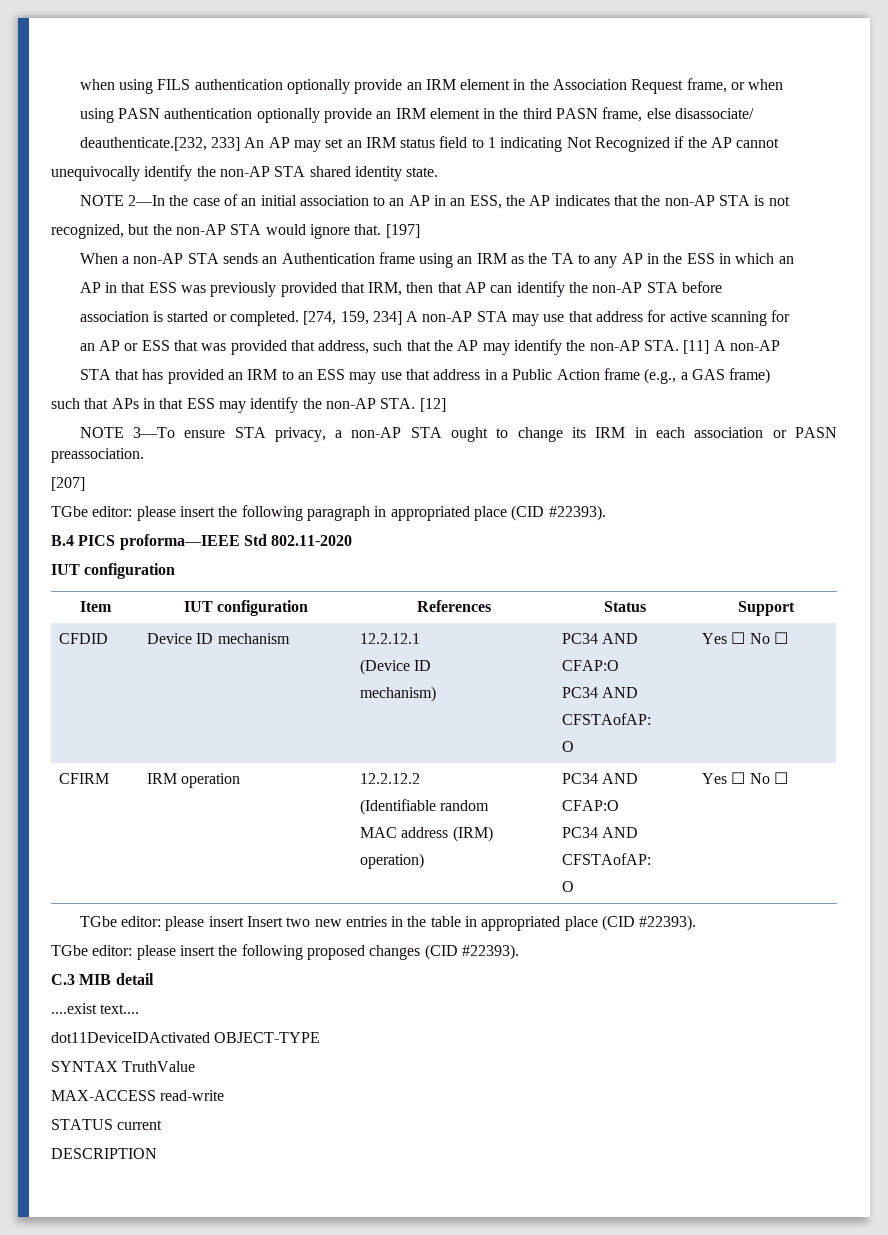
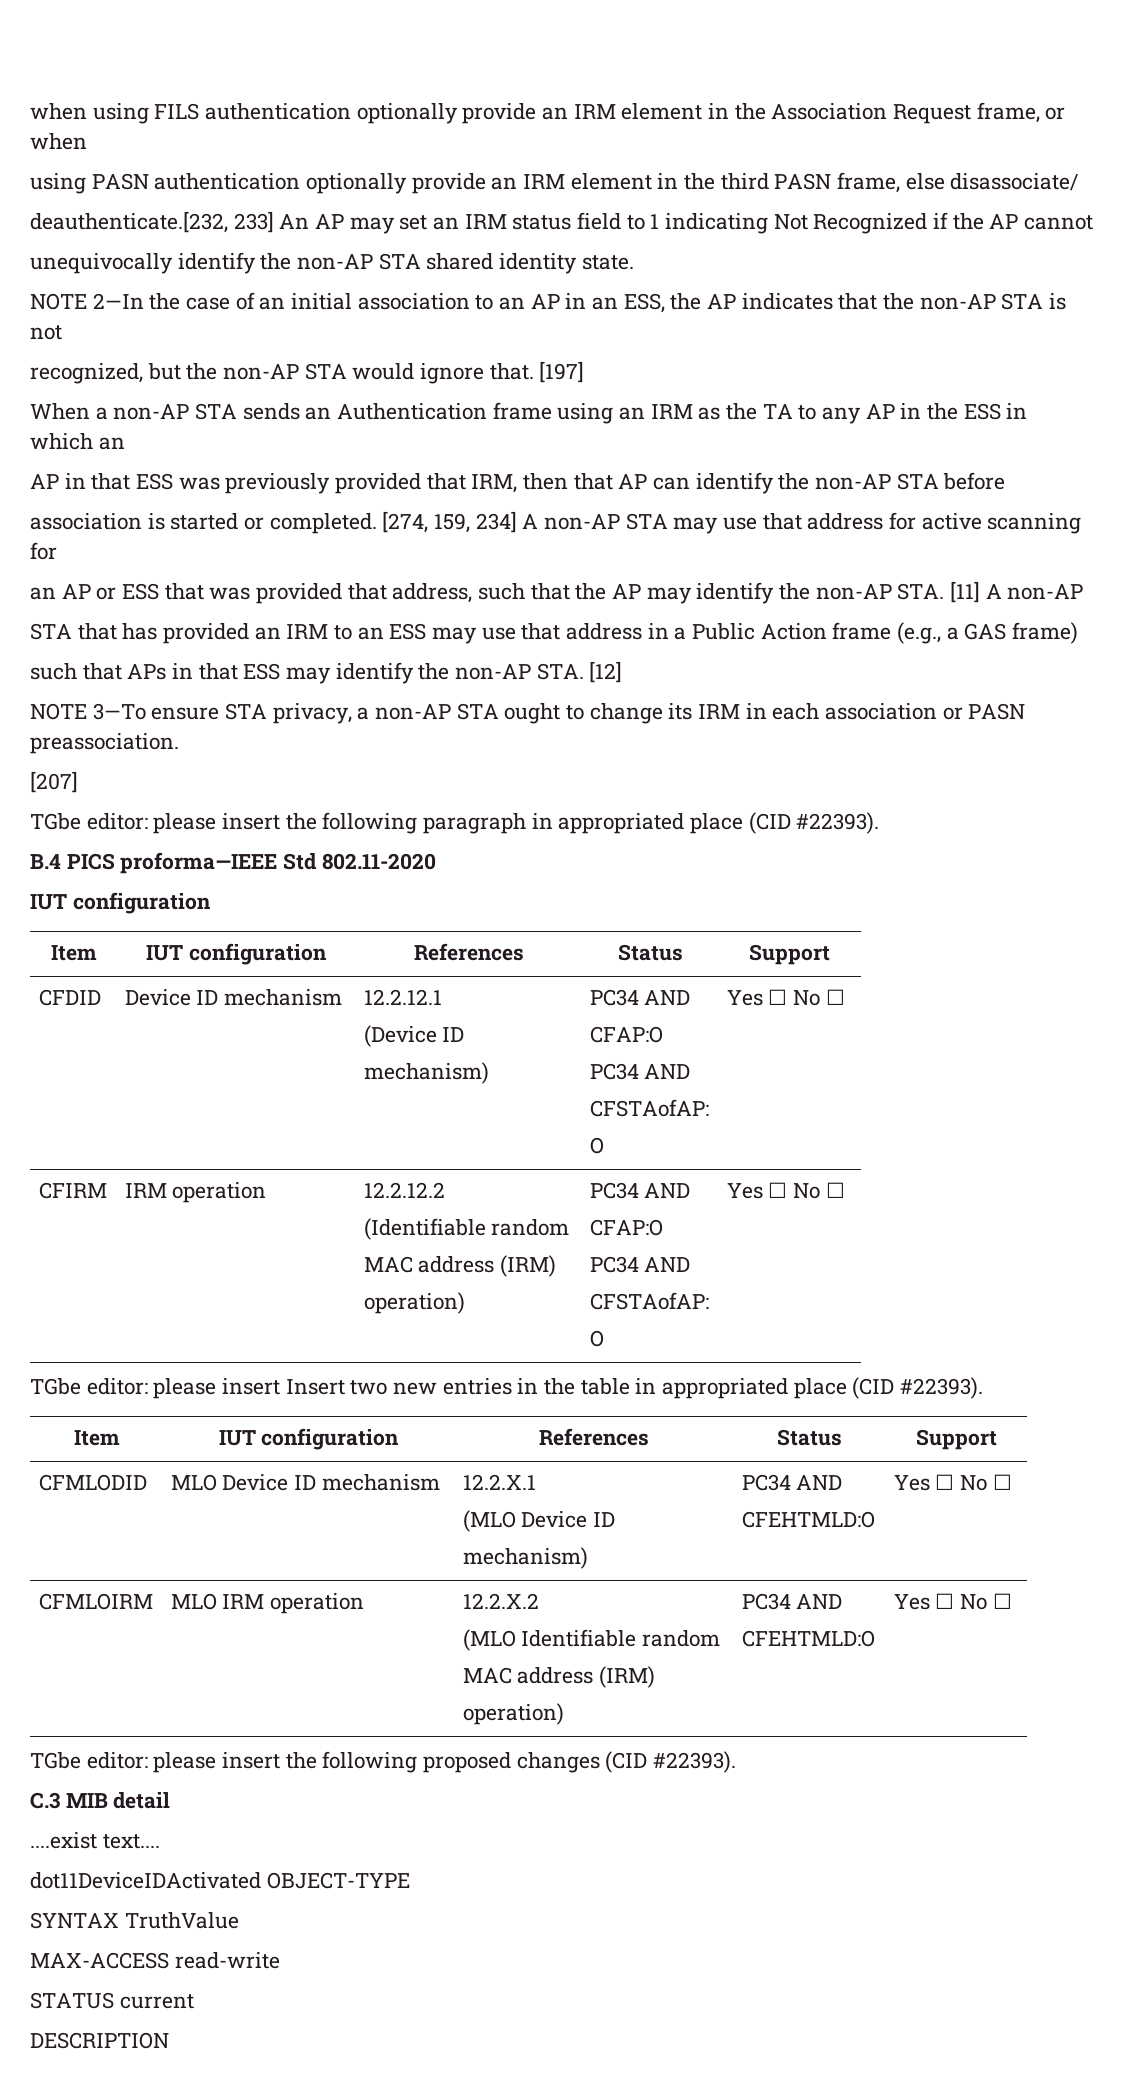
  TGbe editor: please insert Insert two new entries in the table in appropriated place (CID #22393).
+ Item | IUT configuration | References | Status | Support
+ CFMLODID | MLO Device ID mechanism | 12.2.X.1
+ (MLO Device ID
+ mechanism) | PC34 AND
+ CFEHTMLD:O | Yes ☐ No ☐
+ CFMLOIRM | MLO IRM operation | 12.2.X.2
+ (MLO Identifiable random
+ MAC address (IRM)
+ operation) | PC34 AND
+ CFEHTMLD:O | Yes ☐ No ☐

